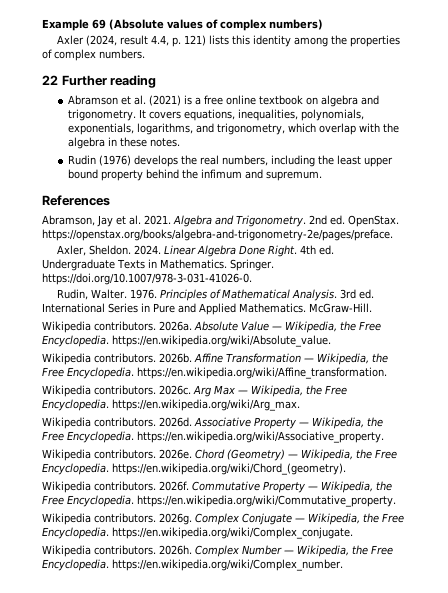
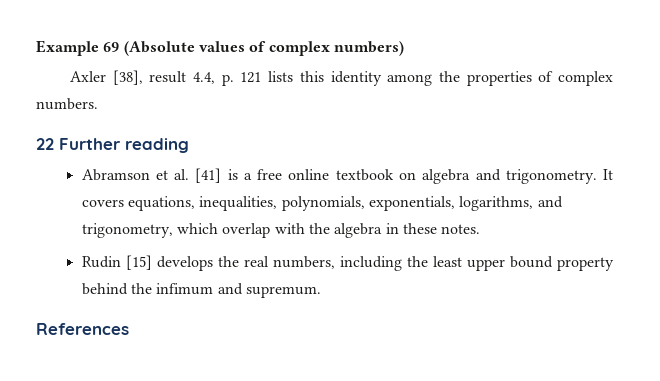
- Axler (2024, result 4.4, p. 121) lists this identity among the properties of complex numbers.
+ Axler [38], result 4.4, p. 121 lists this identity among the properties of complex numbers.
- Abramson et al. (2021) is a free online textbook on algebra and trigonometry.
+ Abramson et al. [41] is a free online textbook on algebra and trigonometry.
- Rudin (1976) develops the real numbers, including the least upper bound property behind the infimum and supremum.
+ Rudin [15] develops the real numbers, including the least upper bound property behind the infimum and supremum.
- Abramson, Jay et al. 2021. Algebra and Trigonometry. 2nd ed. OpenStax. https://openstax.org/books/algebra-and-trigonometry-2e/pages/preface.
- Axler, Sheldon. 2024. Linear Algebra Done Right. 4th ed. Undergraduate Texts in Mathematics. Springer. https://doi.org/10.1007/978-3-031-41026-0.
- Rudin, Walter. 1976. Principles of Mathematical Analysis. 3rd ed. International Series in Pure and Applied Mathematics. McGraw-Hill.
- Wikipedia contributors. 2026a. Absolute Value — Wikipedia, the Free Encyclopedia. https://en.wikipedia.org/wiki/Absolute_value.
- Wikipedia contributors. 2026b. Affine Transformation — Wikipedia, the Free Encyclopedia. https://en.wikipedia.org/wiki/Affine_transformation.
- Wikipedia contributors. 2026c. Arg Max — Wikipedia, the Free Encyclopedia. https://en.wikipedia.org/wiki/Arg_max.
- Wikipedia contributors. 2026d. Associative Property — Wikipedia, the Free Encyclopedia. https://en.wikipedia.org/wiki/Associative_property.
- Wikipedia contributors. 2026e. Chord (Geometry) — Wikipedia, the Free Encyclopedia. https://en.wikipedia.org/wiki/Chord_(geometry).
- Wikipedia contributors. 2026f. Commutative Property — Wikipedia, the Free Encyclopedia. https://en.wikipedia.org/wiki/Commutative_property.
- Wikipedia contributors. 2026g. Complex Conjugate — Wikipedia, the Free Encyclopedia. https://en.wikipedia.org/wiki/Complex_conjugate.
- Wikipedia contributors. 2026h. Complex Number — Wikipedia, the Free Encyclopedia. https://en.wikipedia.org/wiki/Complex_number.

